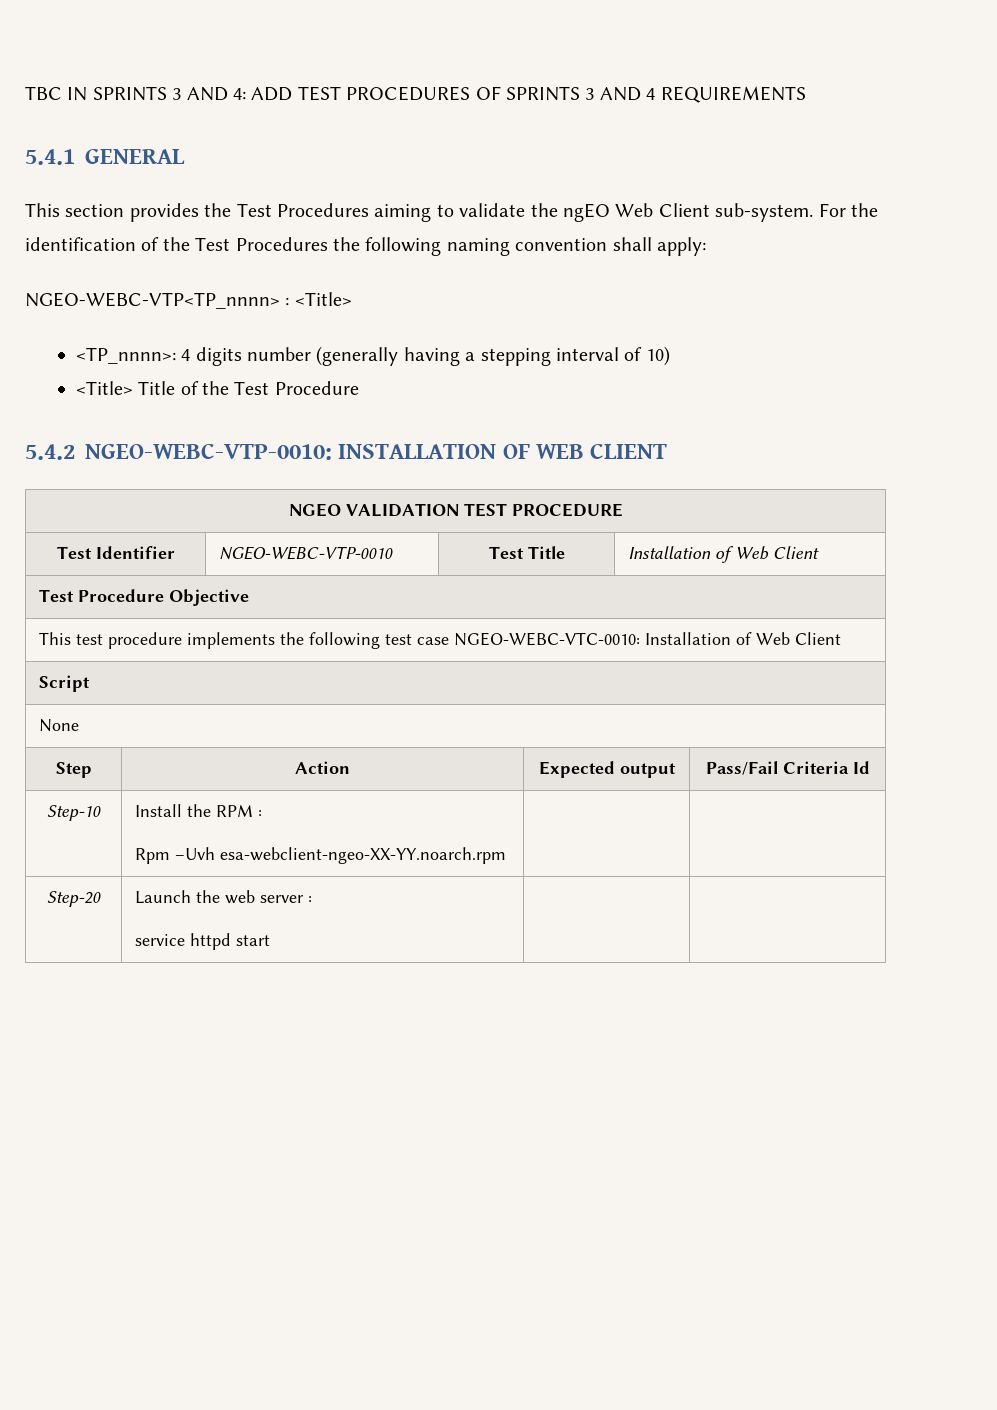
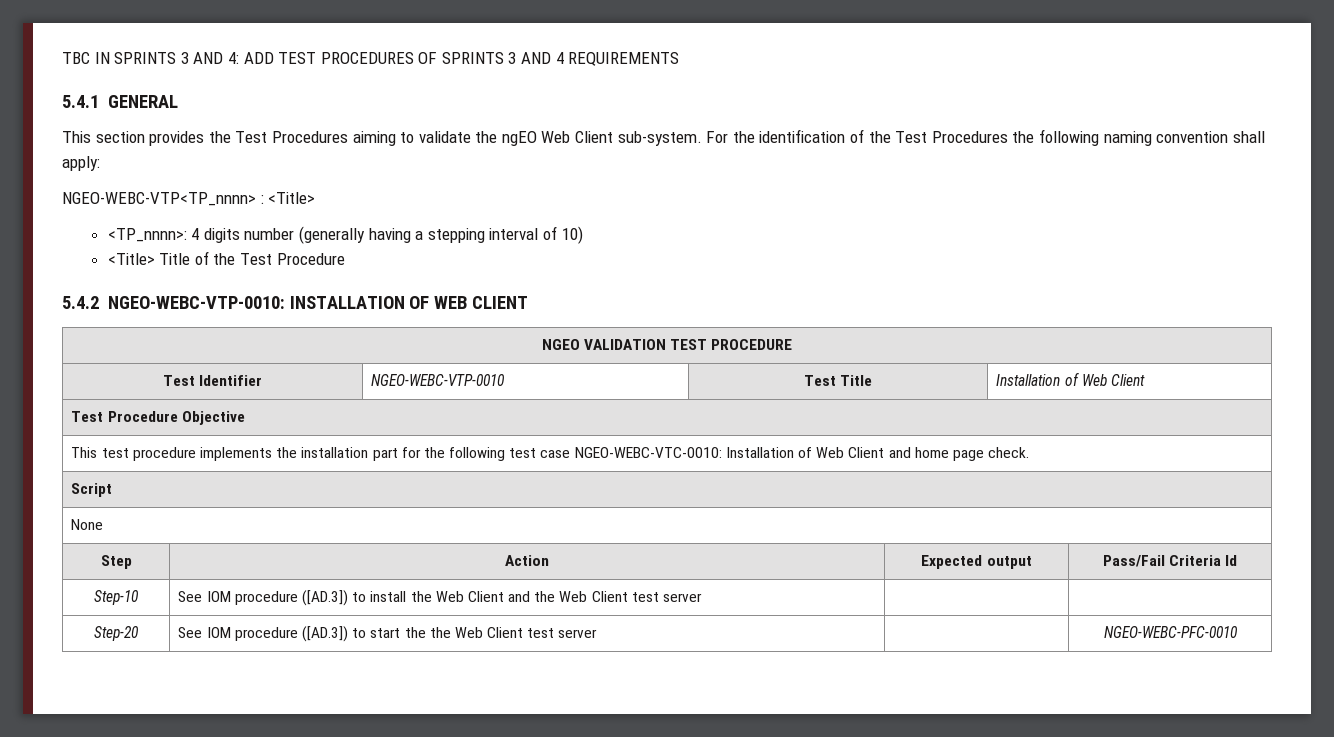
- This test procedure implements the following test case NGEO-WEBC-VTC-0010: Installation of Web Client
+ This test procedure implements the installation part for the following test case NGEO-WEBC-VTC-0010: Installation of Web Client and home page check.
- Step-10 | Install the RPM :
- Rpm –Uvh esa-webclient-ngeo-XX-YY.noarch.rpm | |
- Step-20 | Launch the web server :
- service httpd start | |
+ Step-10 | See IOM procedure ([AD.3]) to install the Web Client and the Web Client test server | |
+ Step-20 | See IOM procedure ([AD.3]) to start the the Web Client test server | | NGEO-WEBC-PFC-0010

